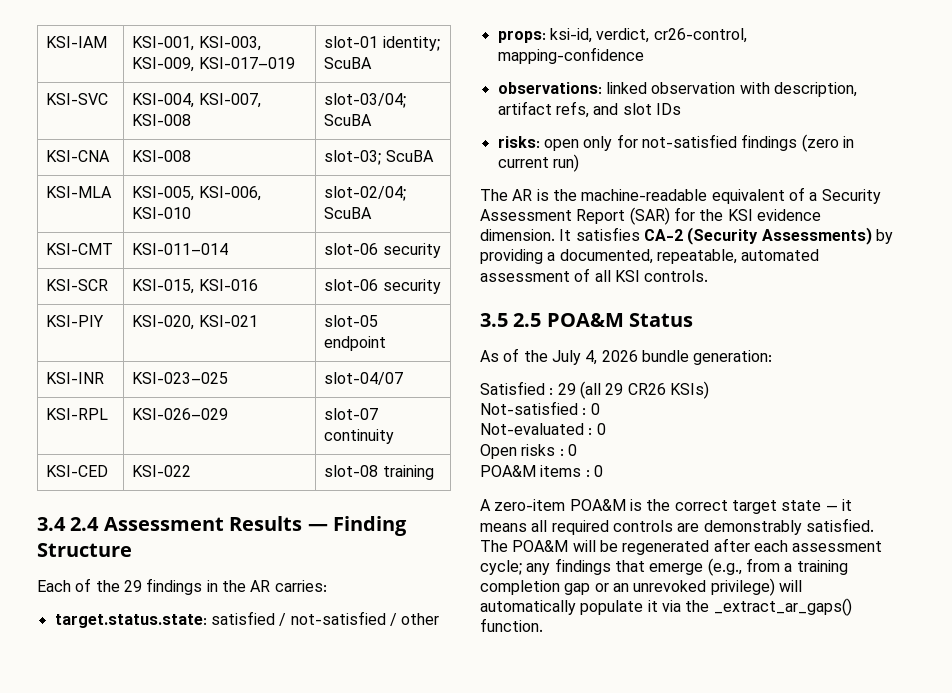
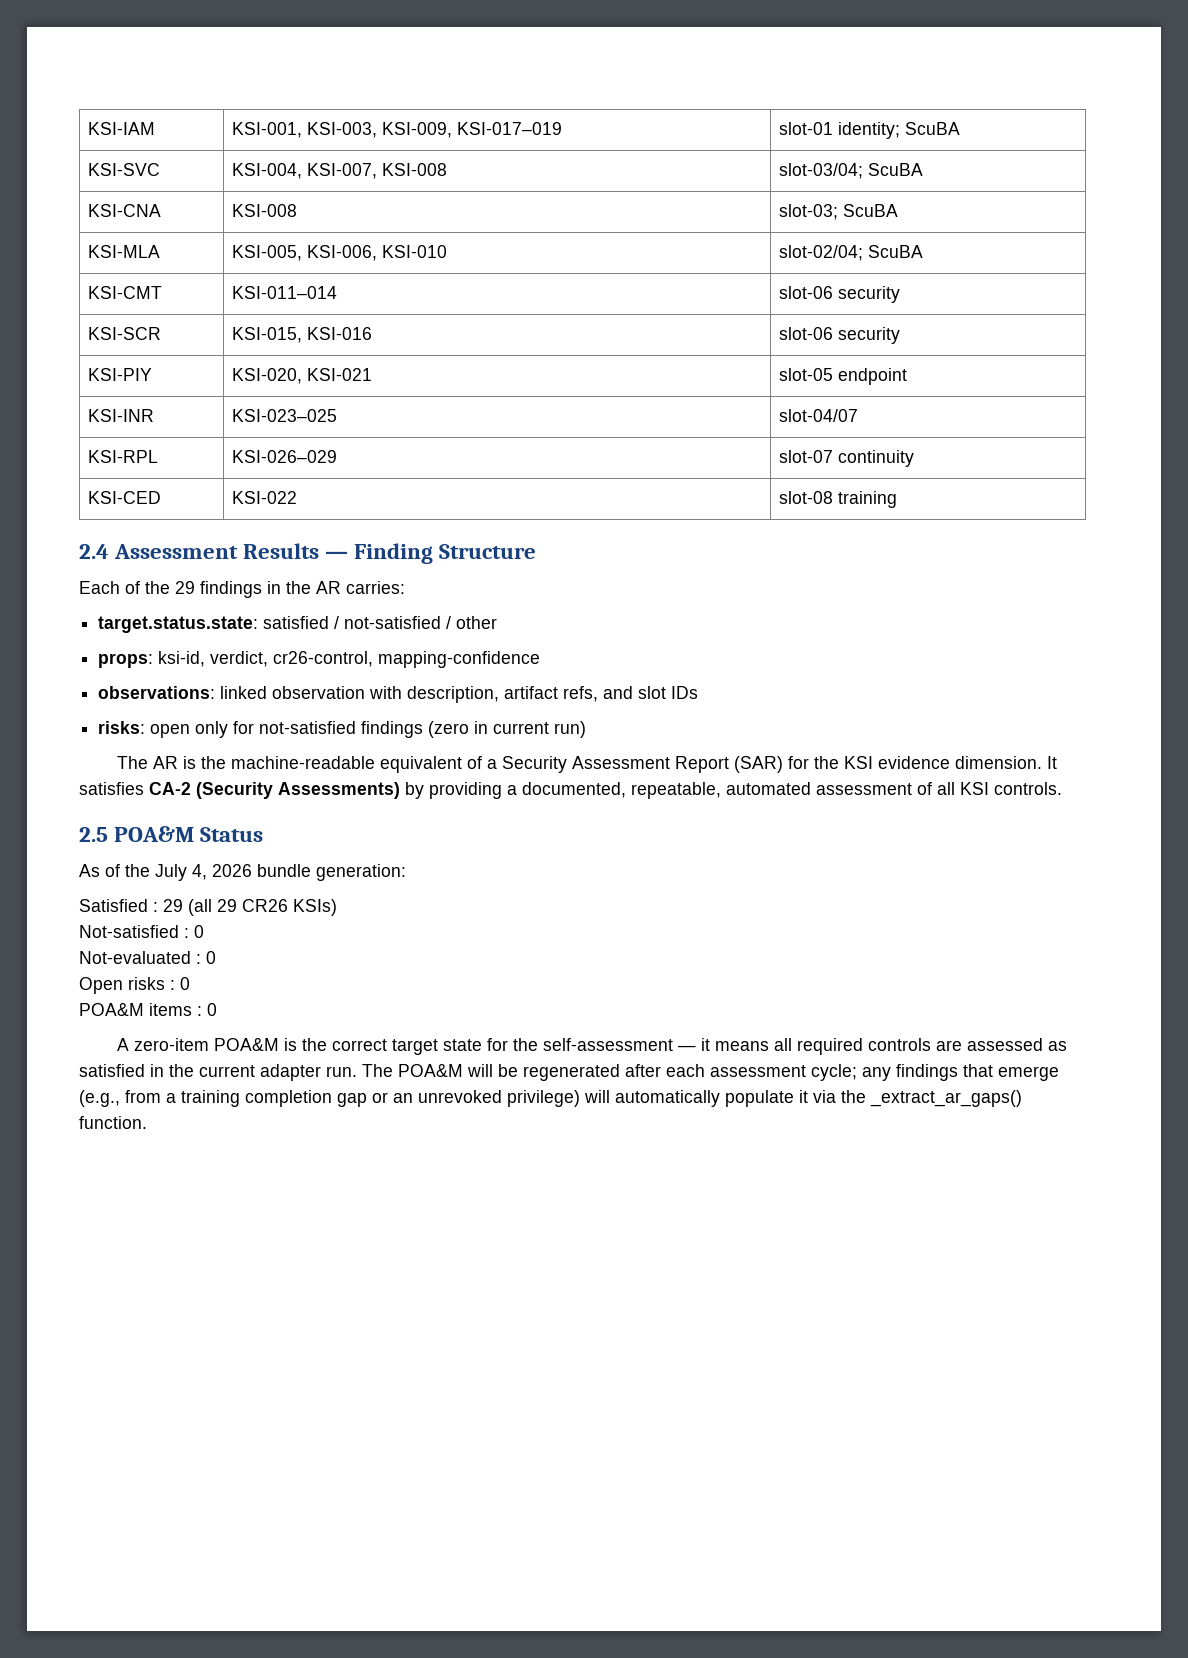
- 3.4 2.4 Assessment Results — Finding Structure
+ 2.4 Assessment Results — Finding Structure
- 3.5 2.5 POA&M Status
+ 2.5 POA&M Status
- A zero-item POA&M is the correct target state — it means all required controls are demonstrably satisfied.
+ A zero-item POA&M is the correct target state for the self-assessment — it means all required controls are assessed as satisfied in the current adapter run.

